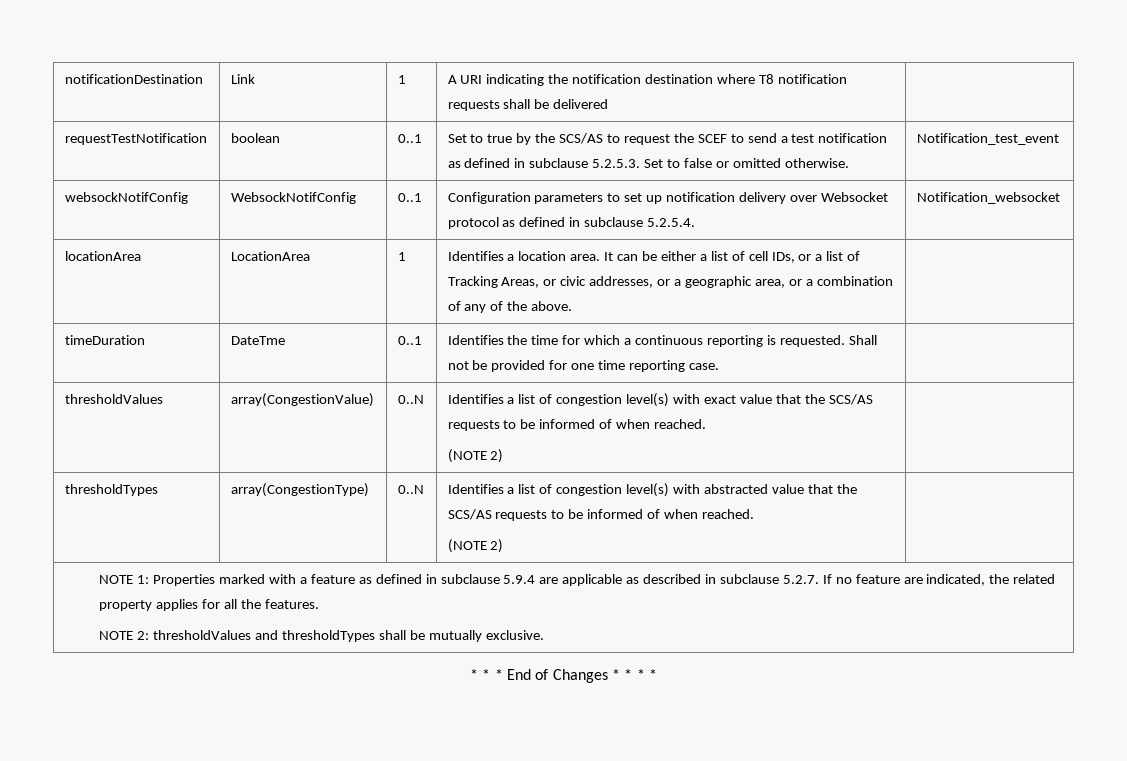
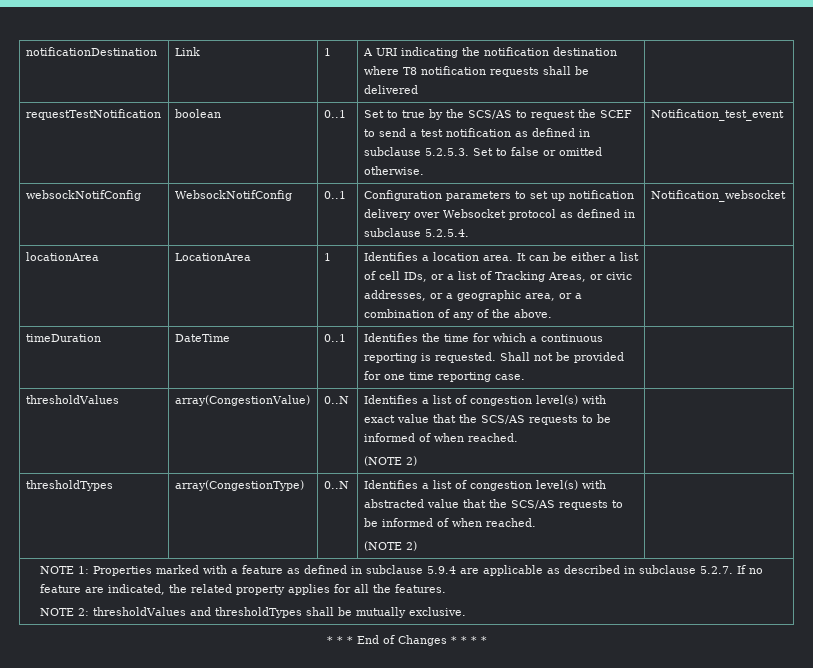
- timeDuration | DateTme | 0..1 | Identifies the time for which a continuous reporting is requested. Shall not be provided for one time reporting case. |
+ timeDuration | DateTime | 0..1 | Identifies the time for which a continuous reporting is requested. Shall not be provided for one time reporting case. |

